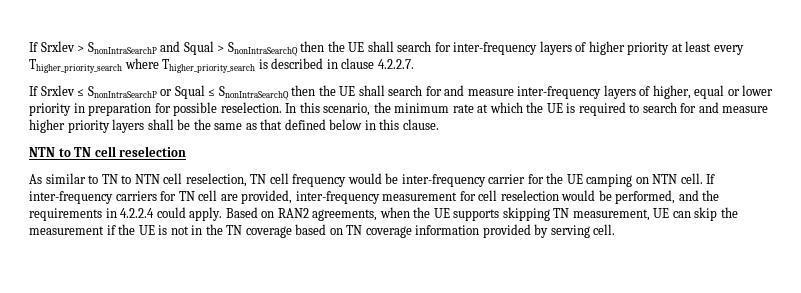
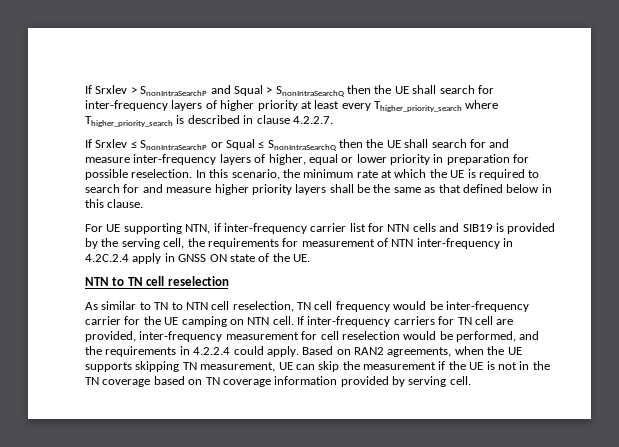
+ For UE supporting NTN, if inter-frequency carrier list for NTN cells and SIB19 is provided by the serving cell, the requirements for measurement of NTN inter-frequency in 4.2C.2.4 apply in GNSS ON state of the UE.

